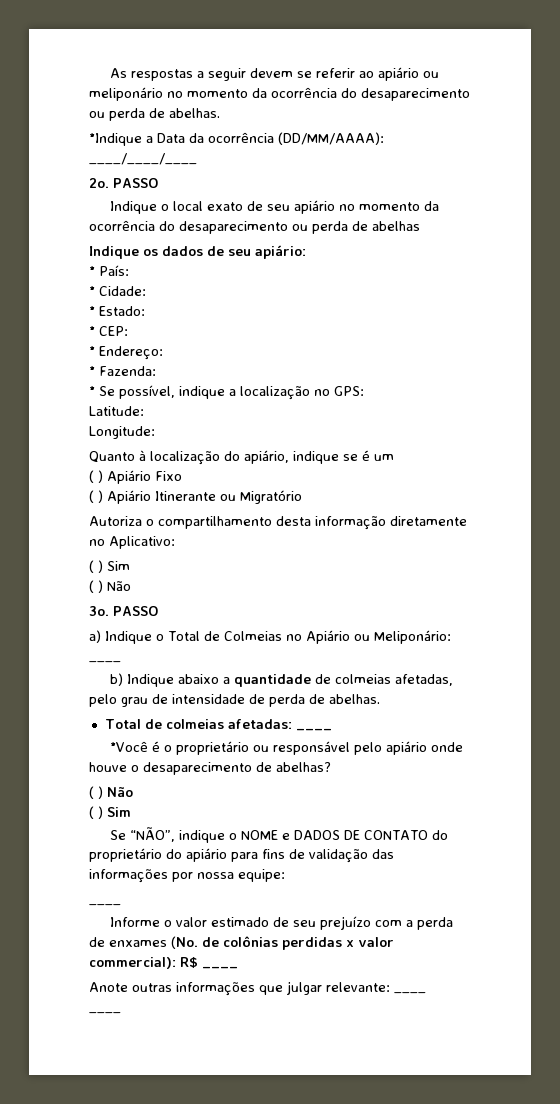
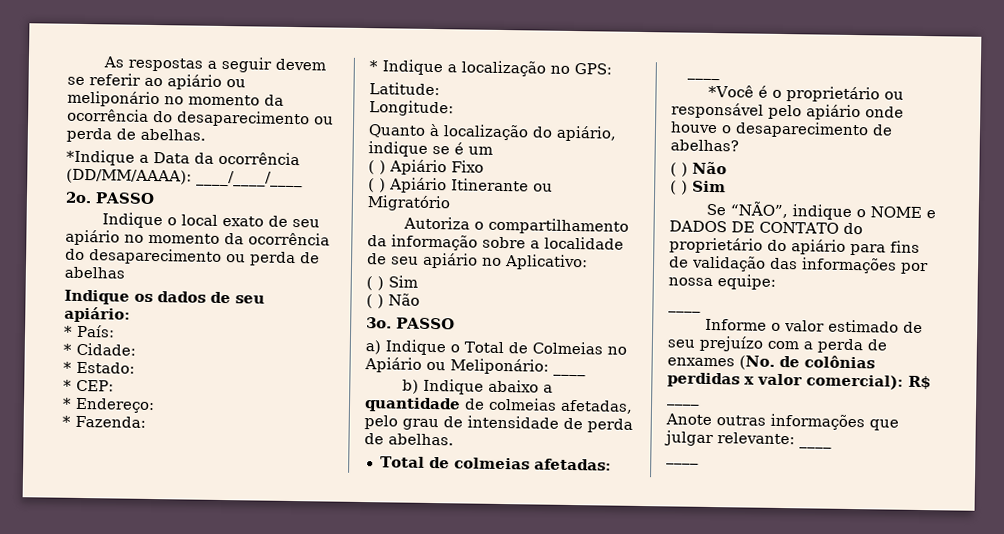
- * Se possível, indique a localização no GPS:
+ * Indique a localização no GPS:
- Autoriza o compartilhamento desta informação diretamente no Aplicativo:
+ Autoriza o compartilhamento da informação sobre a localidade de seu apiário no Aplicativo:
- Informe o valor estimado de seu prejuízo com a perda de enxames (No. de colônias perdidas x valor commercial): R$ ____
+ Informe o valor estimado de seu prejuízo com a perda de enxames (No. de colônias perdidas x valor comercial): R$ ____

